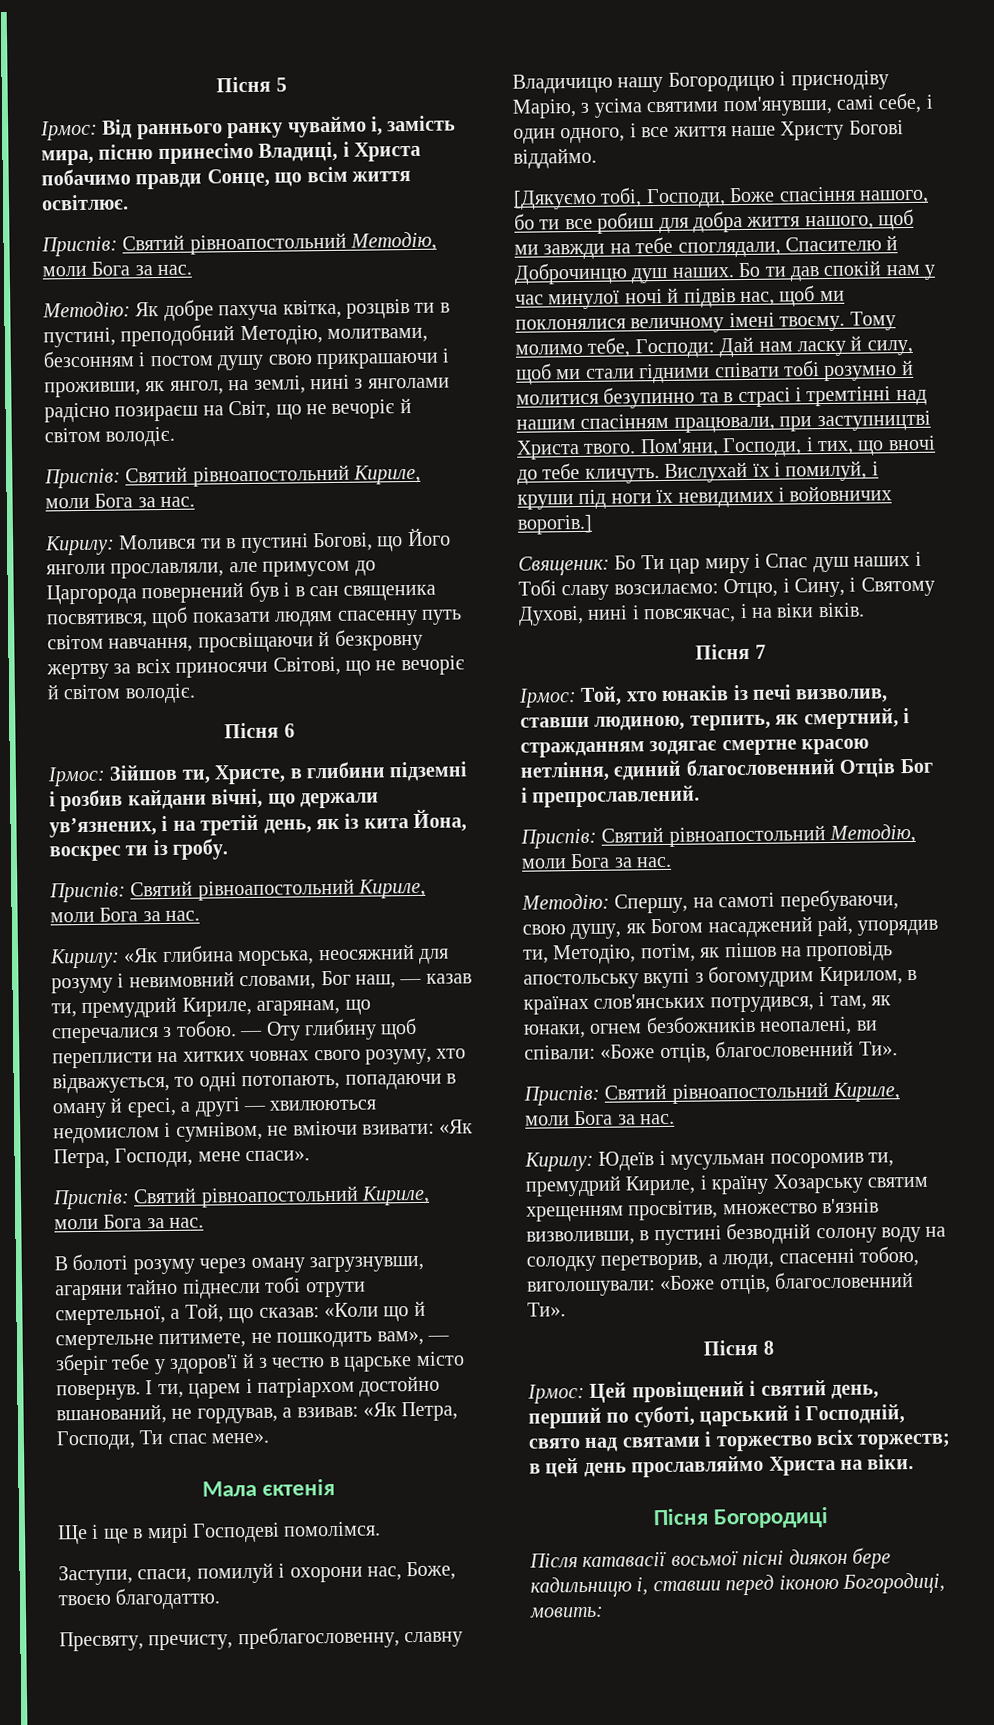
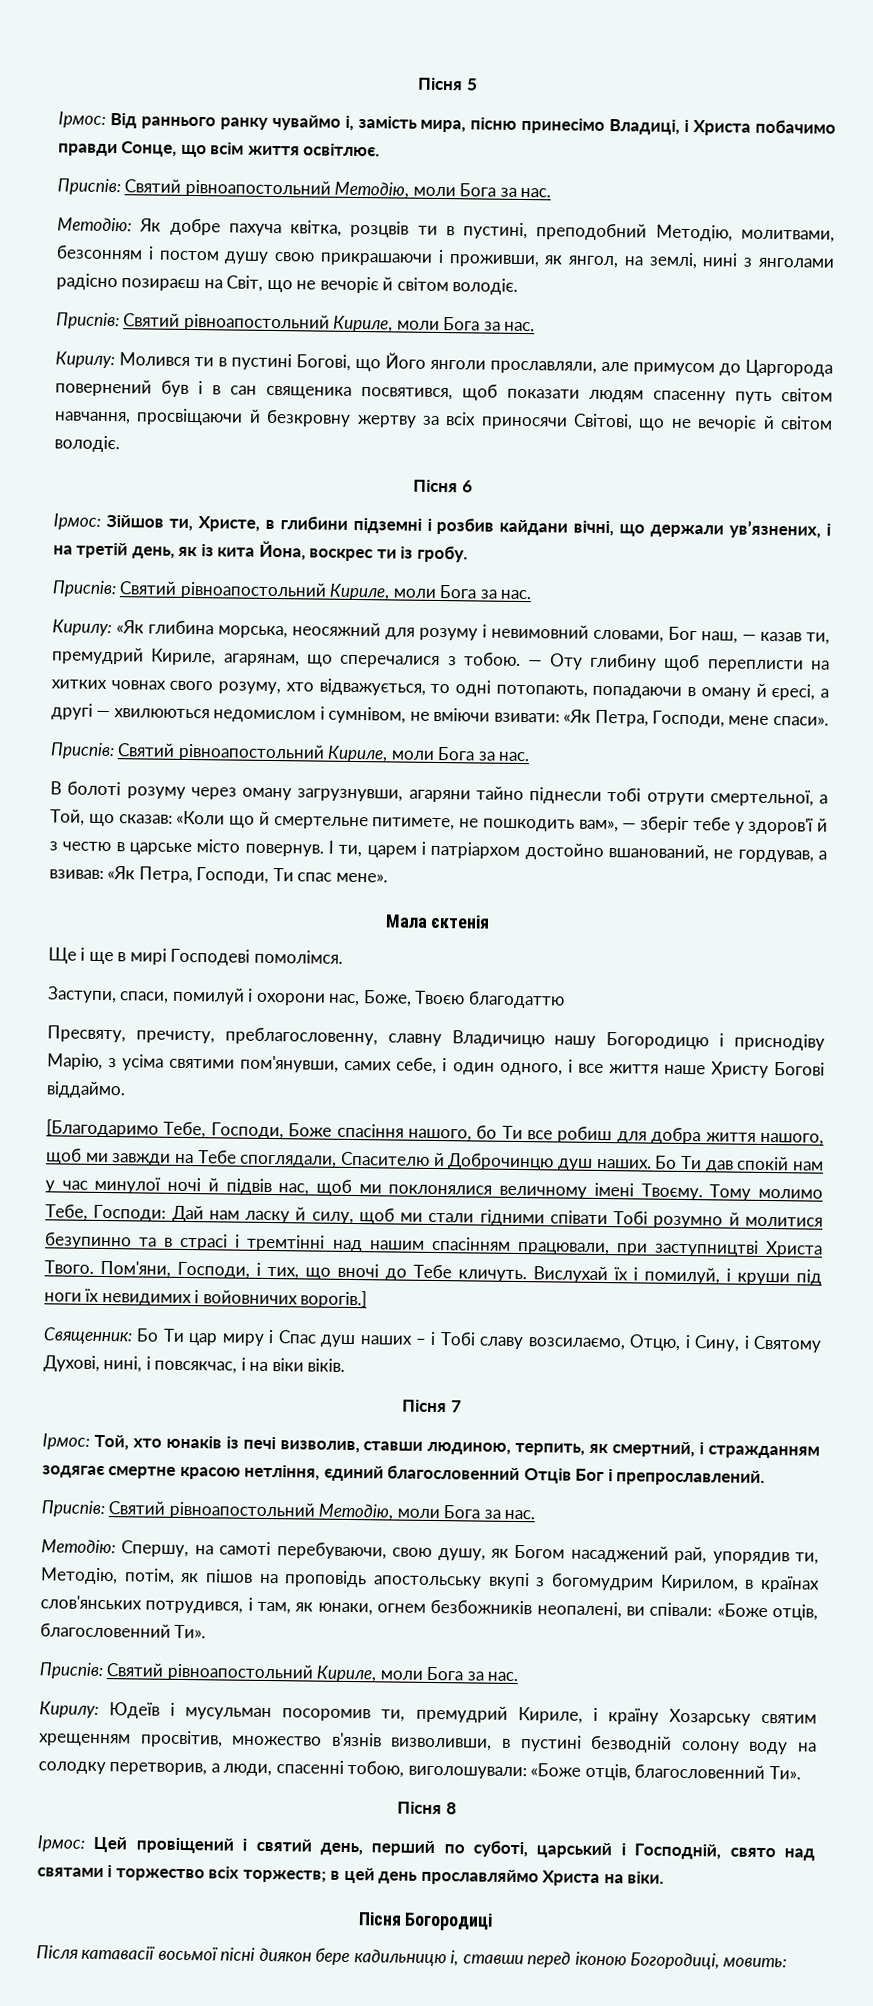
- Заступи, спаси, помилуй і охорони нас, Боже, твоєю благодаттю.
+ Заступи, спаси, помилуй і охорони нас, Боже, Твоєю благодаттю
- Пресвяту, пречисту, преблагословенну, славну Владичицю нашу Богородицю і приснодіву Марію, з усіма святими пом'янувши, самі себе, і один одного, і все життя наше Христу Богові віддаймо.
+ Пресвяту, пречисту, преблагословенну, славну Владичицю нашу Богородицю і приснодіву Марію, з усіма святими пом'янувши, самих себе, і один одного, і все життя наше Христу Богові віддаймо.
- [Дякуємо тобі, Господи, Боже спасіння нашого, бо ти все робиш для добра життя нашого, щоб ми завжди на тебе споглядали, Спасителю й Доброчинцю душ наших.
+ [Благодаримо Тебе, Господи, Боже спасіння нашого, бо Ти все робиш для добра життя нашого, щоб ми завжди на Тебе споглядали, Спасителю й Доброчинцю душ наших.
- Бо ти дав спокій нам у час минулої ночі й підвів нас, щоб ми поклонялися величному імені твоєму.
+ Бо Ти дав спокій нам у час минулої ночі й підвів нас, щоб ми поклонялися величному імені Твоєму.
- Тому молимо тебе, Господи: Дай нам ласку й силу, щоб ми стали гідними співати тобі розумно й молитися безупинно та в страсі і тремтінні над нашим спасінням працювали, при заступництві Христа твого.
+ Тому молимо Тебе, Господи: Дай нам ласку й силу, щоб ми стали гідними співати Тобі розумно й молитися безупинно та в страсі і тремтінні над нашим спасінням працювали, при заступництві Христа Твого.
- Пом'яни, Господи, і тих, що вночі до тебе кличуть.
+ Пом'яни, Господи, і тих, що вночі до Тебе кличуть.
- Священик: Бо Ти цар миру і Спас душ наших і Тобі славу возсилаємо: Отцю, і Сину, і Святому Духові, нині і повсякчас, і на віки віків.
+ Священник: Бо Ти цар миру і Спас душ наших – і Тобі славу возсилаємо, Отцю, і Сину, і Святому Духові, нині, і повсякчас, і на віки віків.

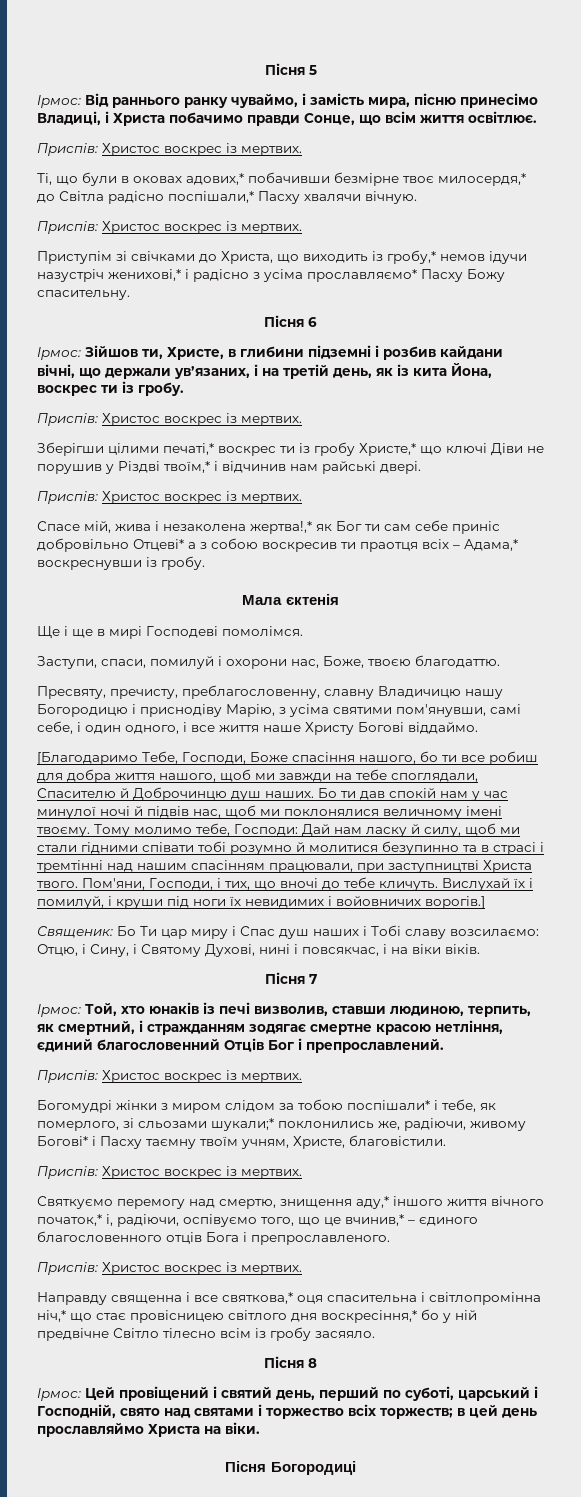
- Ірмос: Від раннього ранку чуваймо і, замість мира, пісню принесімо Владиці, і Христа побачимо правди Сонце, що всім життя освітлює.
- Приспів: Святий рівноапостольний Методію, моли Бога за нас.
- Методію: Як добре пахуча квітка, розцвів ти в пустині, преподобний Методію, молитвами, безсонням і постом душу свою прикрашаючи і проживши, як янгол, на землі, нині з янголами радісно позираєш на Світ, що не вечоріє й світом володіє.
- Приспів: Святий рівноапостольний Кириле, моли Бога за нас.
- Кирилу: Молився ти в пустині Богові, що Його янголи прославляли, але примусом до Царгорода повернений був і в сан священика посвятився, щоб показати людям спасенну путь світом навчання, просвіщаючи й безкровну жертву за всіх приносячи Світові, що не вечоріє й світом володіє.
+ Ірмос: Від раннього ранку чуваймо, і замість мира, пісню принесімо Владиці, і Христа побачимо правди Сонце, що всім життя освітлює.
+ Приспів: Христос воскрес із мертвих.
+ Ті, що були в оковах адових,* побачивши безмірне твоє милосердя,* до Світла радісно поспішали,* Пасху хвалячи вічную.
+ Приспів: Христос воскрес із мертвих.
+ Приступім зі свічками до Христа, що виходить із гробу,* немов ідучи назустріч женихові,* і радісно з усіма прославляємо* Пасху Божу спасительну.
- Ірмос: Зійшов ти, Христе, в глибини підземні і розбив кайдани вічні, що держали ув’язнених, і на третій день, як із кита Йона, воскрес ти із гробу.
- Приспів: Святий рівноапостольний Кириле, моли Бога за нас.
- Кирилу: «Як глибина морська, неосяжний для розуму і невимовний словами, Бог наш, — казав ти, премудрий Кириле, агарянам, що сперечалися з тобою. — Оту глибину щоб переплисти на хитких човнах свого розуму, хто відважується, то одні потопають, попадаючи в оману й єресі, а другі — хвилюються недомислом і сумнівом, не вміючи взивати: «Як Петра, Господи, мене спаси».
- Приспів: Святий рівноапостольний Кириле, моли Бога за нас.
- В болоті розуму через оману загрузнувши, агаряни тайно піднесли тобі отрути смертельної, а Той, що сказав: «Коли що й смертельне питимете, не пошкодить вам», — зберіг тебе у здоров'ї й з честю в царське місто повернув. І ти, царем і патріархом достойно вшанований, не гордував, а взивав: «Як Петра, Господи, Ти спас мене».
+ Ірмос: Зійшов ти, Христе, в глибини підземні і розбив кайдани вічні, що держали ув’язаних, і на третій день, як із кита Йона, воскрес ти із гробу.
+ Приспів: Христос воскрес із мертвих.
+ Зберігши цілими печаті,* воскрес ти із гробу Христе,* що ключі Діви не порушив у Різдві твоїм,* і відчинив нам райські двері.
+ Приспів: Христос воскрес із мертвих.
+ Спасе мій, жива і незаколена жертва!,* як Бог ти сам себе приніс добровільно Отцеві* а з собою воскресив ти праотця всіх – Адама,* воскреснувши із гробу.
- Заступи, спаси, помилуй і охорони нас, Боже, Твоєю благодаттю
+ Заступи, спаси, помилуй і охорони нас, Боже, твоєю благодаттю.
- Пресвяту, пречисту, преблагословенну, славну Владичицю нашу Богородицю і приснодіву Марію, з усіма святими пом'янувши, самих себе, і один одного, і все життя наше Христу Богові віддаймо.
+ Пресвяту, пречисту, преблагословенну, славну Владичицю нашу Богородицю і приснодіву Марію, з усіма святими пом'янувши, самі себе, і один одного, і все життя наше Христу Богові віддаймо.
- [Благодаримо Тебе, Господи, Боже спасіння нашого, бо Ти все робиш для добра життя нашого, щоб ми завжди на Тебе споглядали, Спасителю й Доброчинцю душ наших.
+ [Благодаримо Тебе, Господи, Боже спасіння нашого, бо ти все робиш для добра життя нашого, щоб ми завжди на тебе споглядали, Спасителю й Доброчинцю душ наших.
- Бо Ти дав спокій нам у час минулої ночі й підвів нас, щоб ми поклонялися величному імені Твоєму.
+ Бо ти дав спокій нам у час минулої ночі й підвів нас, щоб ми поклонялися величному імені твоєму.
- Тому молимо Тебе, Господи: Дай нам ласку й силу, щоб ми стали гідними співати Тобі розумно й молитися безупинно та в страсі і тремтінні над нашим спасінням працювали, при заступництві Христа Твого.
+ Тому молимо тебе, Господи: Дай нам ласку й силу, щоб ми стали гідними співати тобі розумно й молитися безупинно та в страсі і тремтінні над нашим спасінням працювали, при заступництві Христа твого.
- Пом'яни, Господи, і тих, що вночі до Тебе кличуть.
+ Пом'яни, Господи, і тих, що вночі до тебе кличуть.
- Священник: Бо Ти цар миру і Спас душ наших – і Тобі славу возсилаємо, Отцю, і Сину, і Святому Духові, нині, і повсякчас, і на віки віків.
+ Священик: Бо Ти цар миру і Спас душ наших і Тобі славу возсилаємо: Отцю, і Сину, і Святому Духові, нині і повсякчас, і на віки віків.
  Ірмос: Той, хто юнаків із печі визволив, ставши людиною, терпить, як смертний, і стражданням зодягає смертне красою нетління, єдиний благословенний Отців Бог і препрославлений.
- Приспів: Святий рівноапостольний Методію, моли Бога за нас.
- Методію: Спершу, на самоті перебуваючи, свою душу, як Богом насаджений рай, упорядив ти, Методію, потім, як пішов на проповідь апостольську вкупі з богомудрим Кирилом, в країнах слов'янських потрудився, і там, як юнаки, огнем безбожників неопалені, ви співали: «Боже отців, благословенний Ти».
- Приспів: Святий рівноапостольний Кириле, моли Бога за нас.
- Кирилу: Юдеїв і мусульман посоромив ти, премудрий Кириле, і країну Хозарську святим хрещенням просвітив, множество в'язнів визволивши, в пустині безводній солону воду на солодку перетворив, а люди, спасенні тобою, виголошували: «Боже отців, благословенний Ти».
+ Приспів: Христос воскрес із мертвих.
+ Богомудрі жінки з миром слідом за тобою поспішали* і тебе, як померлого, зі сльозами шукали;* поклонились же, радіючи, живому Богові* і Пасху таємну твоїм учням, Христе, благовістили.
+ Приспів: Христос воскрес із мертвих.
+ Святкуємо перемогу над смертю, знищення аду,* іншого життя вічного початок,* і, радіючи, оспівуємо того, що це вчинив,* – єдиного благословенного отців Бога і препрославленого.
+ Приспів: Христос воскрес із мертвих.
+ Направду священна і все святкова,* оця спасительна і світлопромінна ніч,* що стає провісницею світлого дня воскресіння,* бо у ній предвічне Світло тілесно всім із гробу засяяло.
- Після катавасії восьмої пісні диякон бере кадильницю і, ставши перед іконою Богородиці, мовить:

